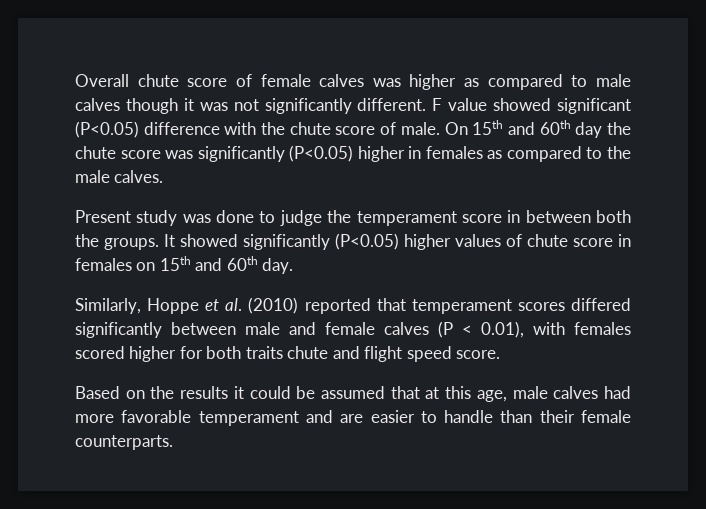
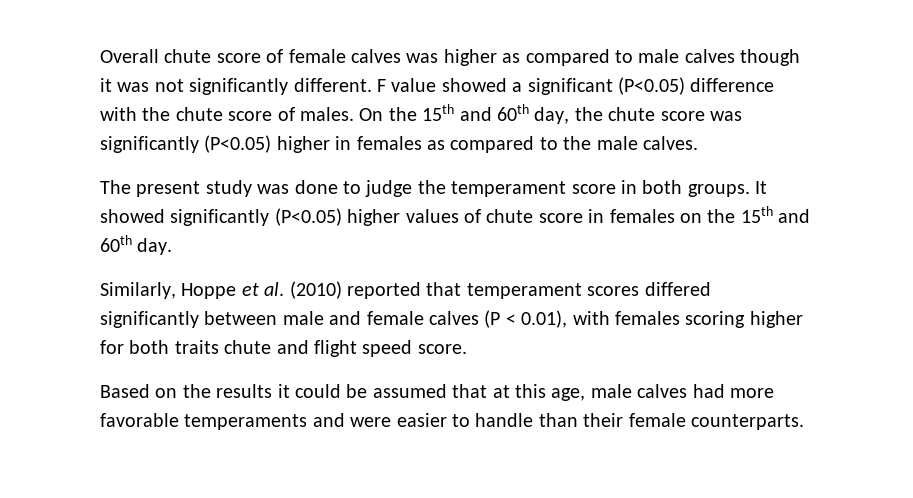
- F value showed significant (P<0.05) difference with the chute score of male. On 15th and 60th day the chute score was significantly (P<0.05) higher in females as compared to the male calves.
+ F value showed a significant (P<0.05) difference with the chute score of males. On the 15th and 60th day, the chute score was significantly (P<0.05) higher in females as compared to the male calves.
- Present study was done to judge the temperament score in between both the groups.
+ The present study was done to judge the temperament score in both groups.
- It showed significantly (P<0.05) higher values of chute score in females on 15th and 60th day.
+ It showed significantly (P<0.05) higher values of chute score in females on the 15th and 60th day.
- Similarly, Hoppe et al. (2010) reported that temperament scores differed significantly between male and female calves (P < 0.01), with females scored higher for both traits chute and flight speed score.
+ Similarly, Hoppe et al. (2010) reported that temperament scores differed significantly between male and female calves (P < 0.01), with females scoring higher for both traits chute and flight speed score.
- Based on the results it could be assumed that at this age, male calves had more favorable temperament and are easier to handle than their female counterparts.
+ Based on the results it could be assumed that at this age, male calves had more favorable temperaments and were easier to handle than their female counterparts.

